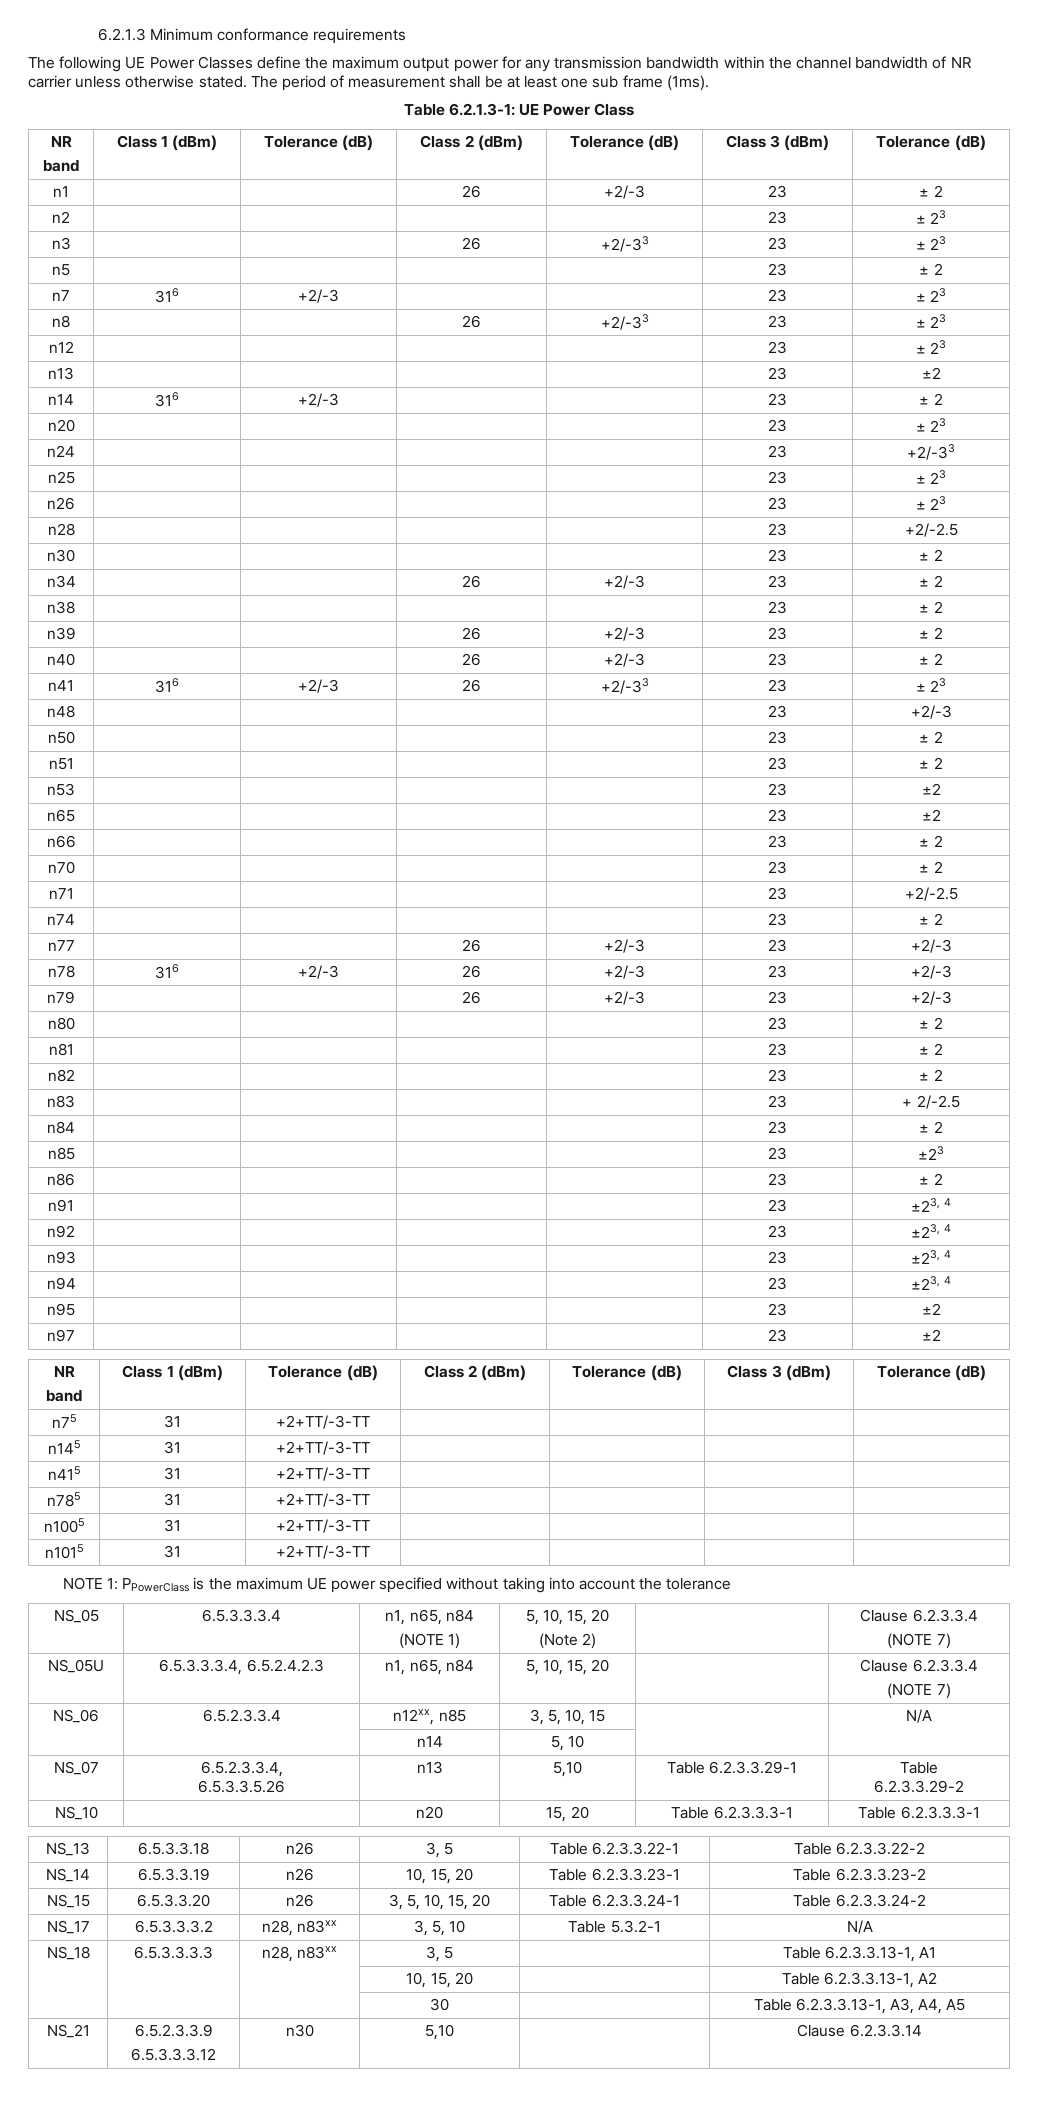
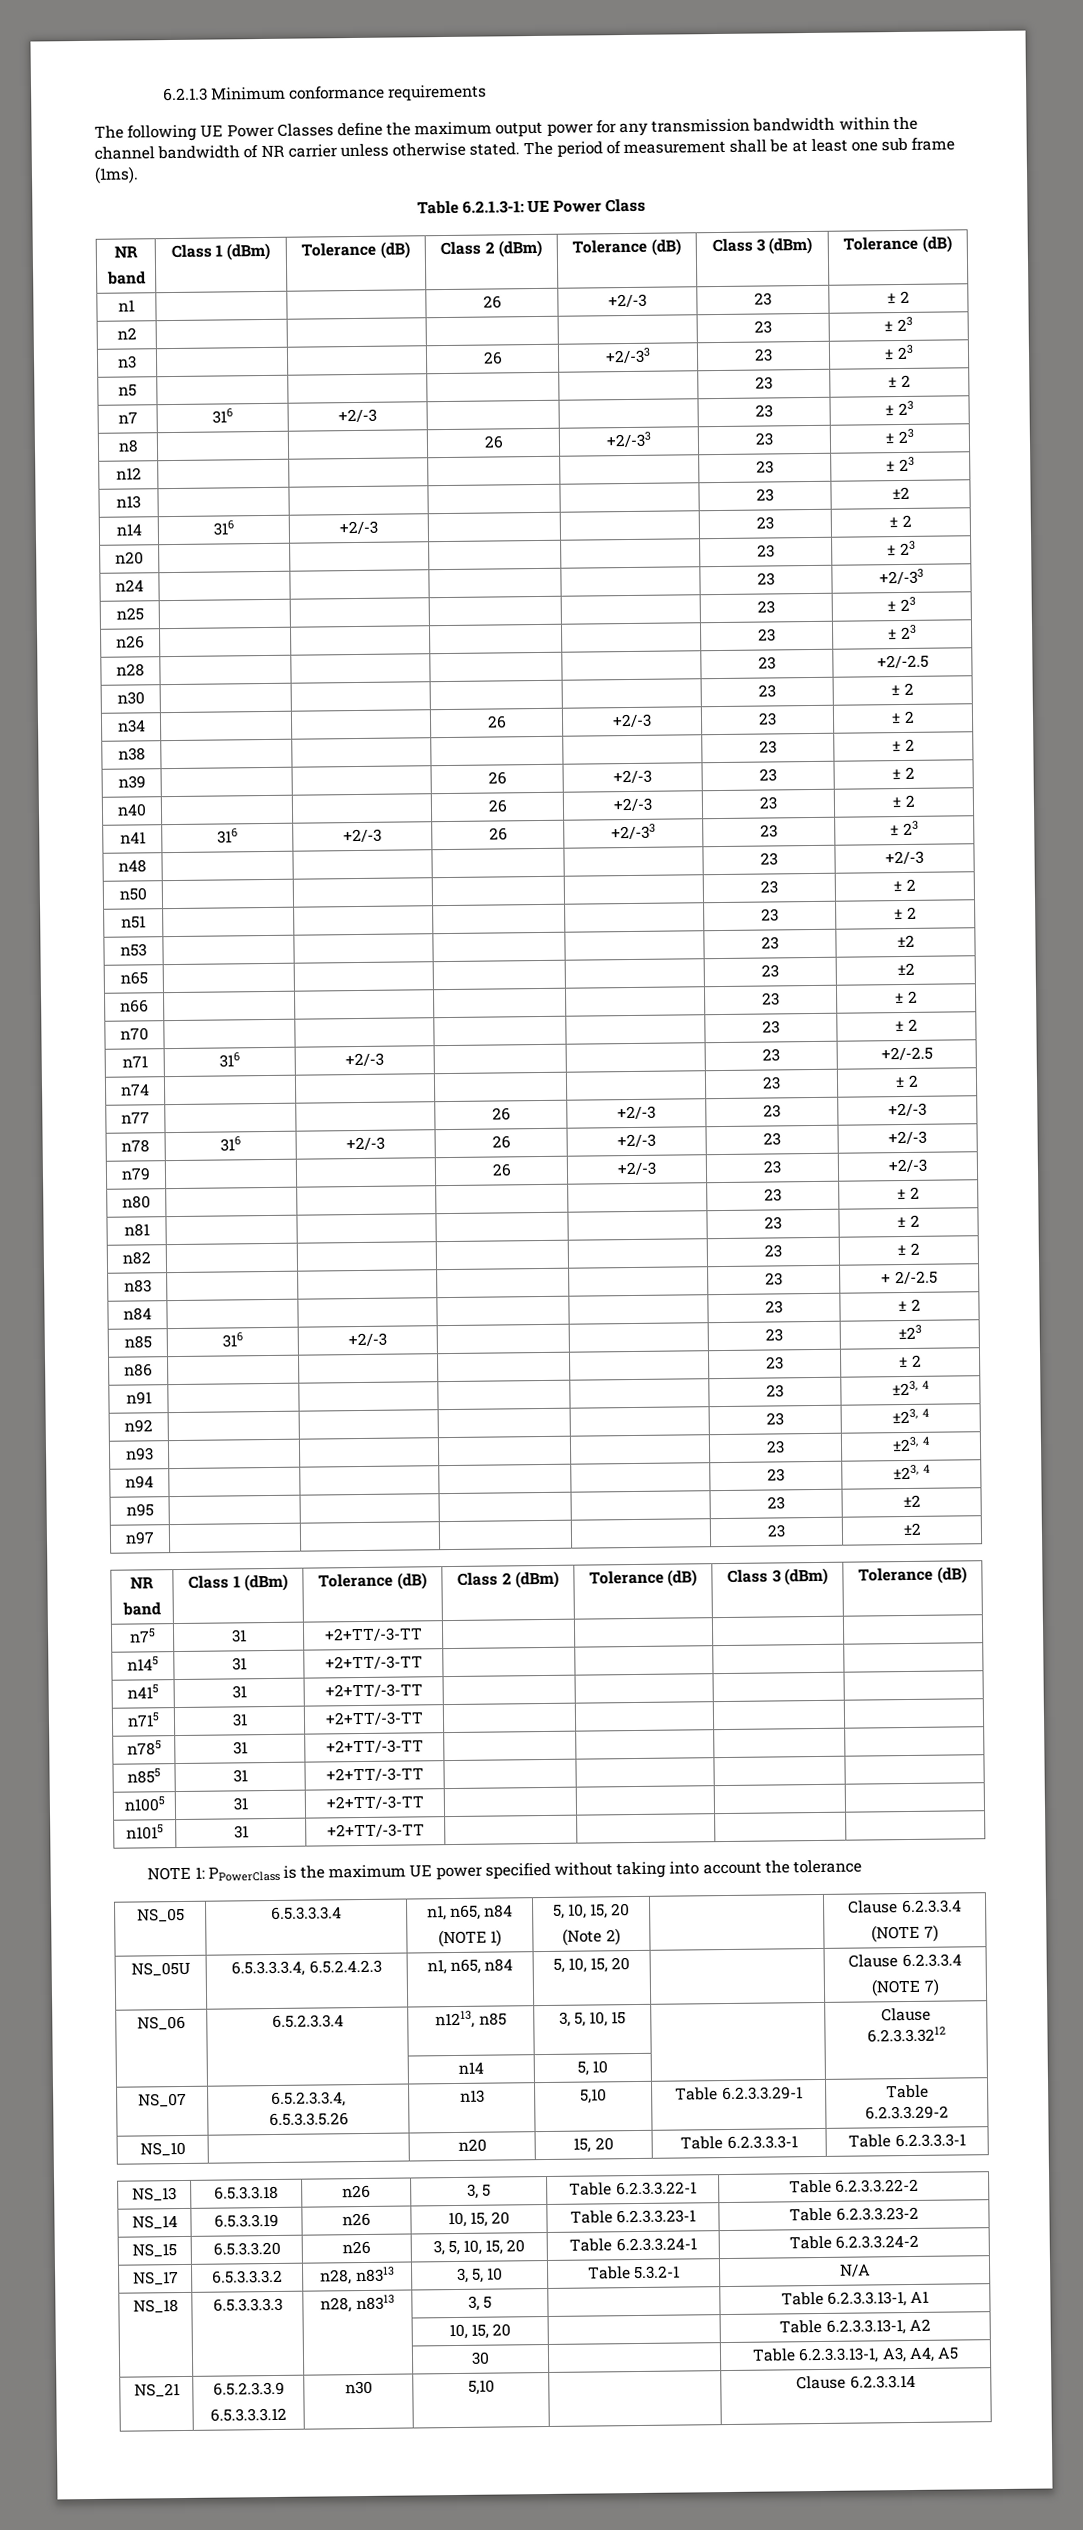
- n71 | | | | | 23 | +2/-2.5
+ n71 | 316 | +2/-3 | | | 23 | +2/-2.5
- n85 | | | | | 23 | ±23
+ n85 | 316 | +2/-3 | | | 23 | ±23
+ n715 | 31 | +2+TT/-3-TT | | | |
+ n855 | 31 | +2+TT/-3-TT | | | |
- NS_06 | 6.5.2.3.3.4 | n12xx, n85 | 3, 5, 10, 15 | | N/A
+ NS_06 | 6.5.2.3.3.4 | n1213, n85 | 3, 5, 10, 15 | | Clause
+ 6.2.3.3.3212
- NS_17 | 6.5.3.3.3.2 | n28, n83xx | 3, 5, 10 | Table 5.3.2-1 | N/A
+ NS_17 | 6.5.3.3.3.2 | n28, n8313 | 3, 5, 10 | Table 5.3.2-1 | N/A
- NS_18 | 6.5.3.3.3.3 | n28, n83xx | 3, 5 | | Table 6.2.3.3.13-1, A1
+ NS_18 | 6.5.3.3.3.3 | n28, n8313 | 3, 5 | | Table 6.2.3.3.13-1, A1

